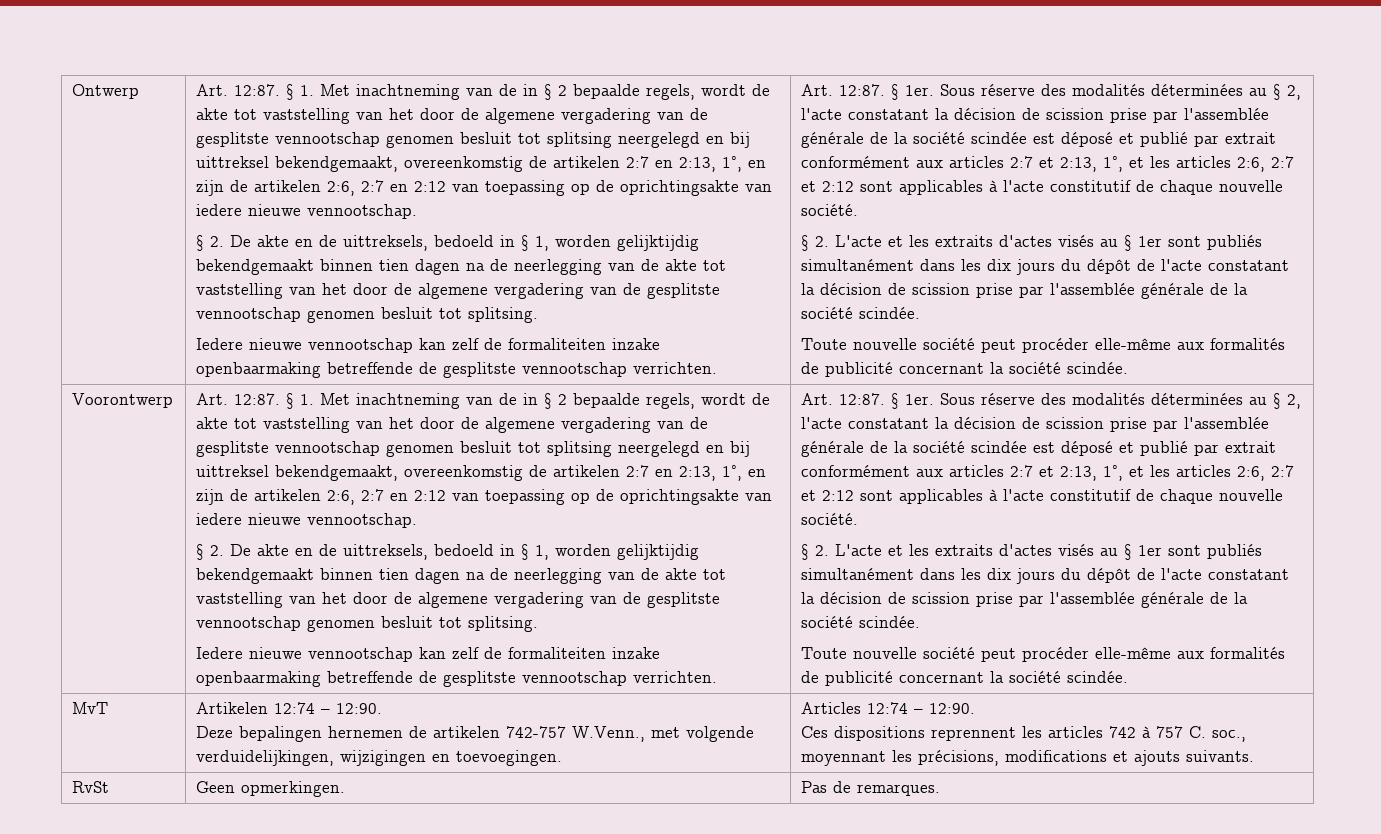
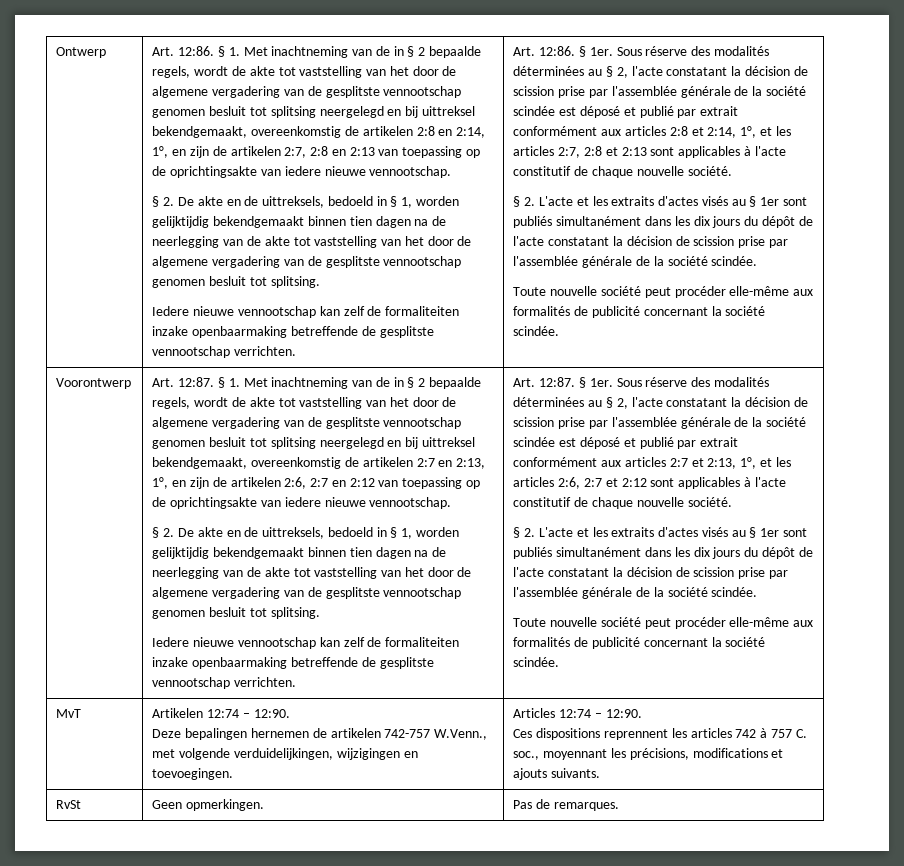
- Ontwerp | Art. 12:87. § 1. Met inachtneming van de in § 2 bepaalde regels, wordt de akte tot vaststelling van het door de algemene vergadering van de gesplitste vennootschap genomen besluit tot splitsing neergelegd en bij uittreksel bekendgemaakt, overeenkomstig de artikelen 2:7 en 2:13, 1°, en zijn de artikelen 2:6, 2:7 en 2:12 van toepassing op de oprichtingsakte van iedere nieuwe vennootschap.
+ Ontwerp | Art. 12:86. § 1. Met inachtneming van de in § 2 bepaalde regels, wordt de akte tot vaststelling van het door de algemene vergadering van de gesplitste vennootschap genomen besluit tot splitsing neergelegd en bij uittreksel bekendgemaakt, overeenkomstig de artikelen 2:8 en 2:14, 1°, en zijn de artikelen 2:7, 2:8 en 2:13 van toepassing op de oprichtingsakte van iedere nieuwe vennootschap.
  § 2. De akte en de uittreksels, bedoeld in § 1, worden gelijktijdig bekendgemaakt binnen tien dagen na de neerlegging van de akte tot vaststelling van het door de algemene vergadering van de gesplitste vennootschap genomen besluit tot splitsing.
- Iedere nieuwe vennootschap kan zelf de formaliteiten inzake openbaarmaking betreffende de gesplitste vennootschap verrichten. | Art. 12:87. § 1er. Sous réserve des modalités déterminées au § 2, l'acte constatant la décision de scission prise par l'assemblée générale de la société scindée est déposé et publié par extrait conformément aux articles 2:7 et 2:13, 1°, et les articles 2:6, 2:7 et 2:12 sont applicables à l'acte constitutif de chaque nouvelle société.
+ Iedere nieuwe vennootschap kan zelf de formaliteiten inzake openbaarmaking betreffende de gesplitste vennootschap verrichten. | Art. 12:86. § 1er. Sous réserve des modalités déterminées au § 2, l'acte constatant la décision de scission prise par l'assemblée générale de la société scindée est déposé et publié par extrait conformément aux articles 2:8 et 2:14, 1°, et les articles 2:7, 2:8 et 2:13 sont applicables à l'acte constitutif de chaque nouvelle société.

